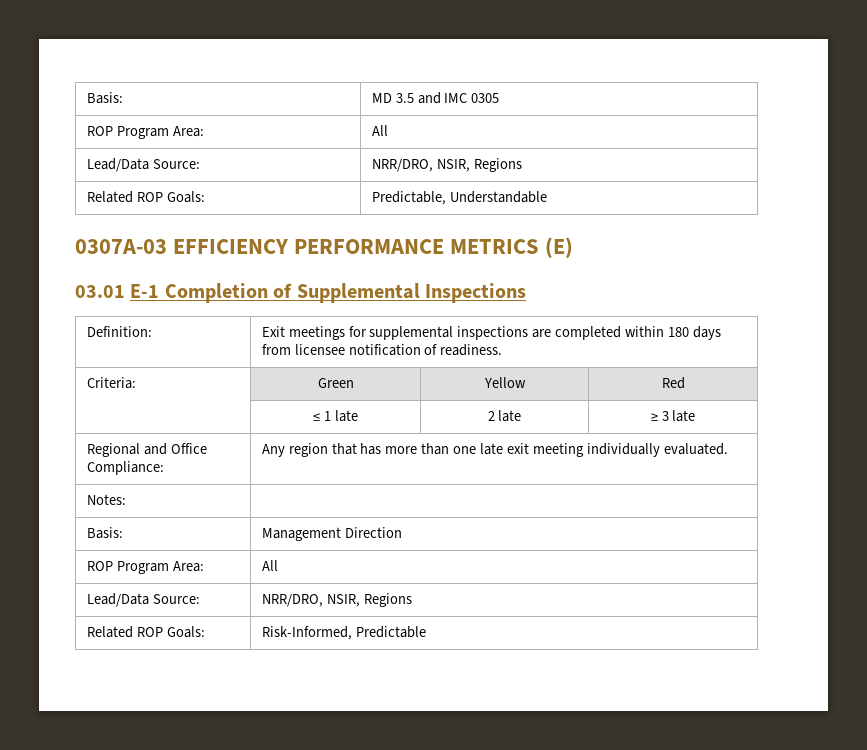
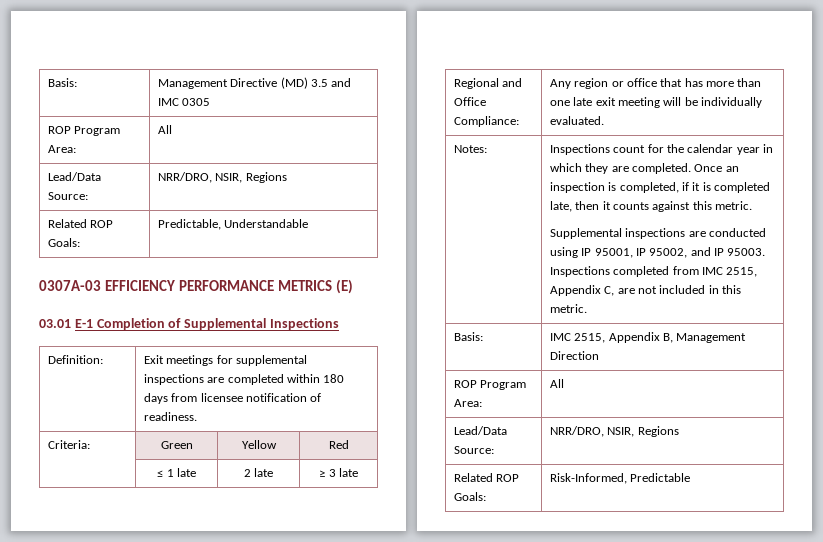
- Basis: | MD 3.5 and IMC 0305
+ Basis: | Management Directive (MD) 3.5 and IMC 0305
- Regional and Office Compliance: | Any region that has more than one late exit meeting individually evaluated.
+ Regional and Office Compliance: | Any region or office that has more than one late exit meeting will be individually evaluated.
- Basis: | Management Direction
+ Inspections count for the calendar year in which they are completed. Once an inspection is completed, if it is completed late, then it counts against this metric.
+ Supplemental inspections are conducted using IP 95001, IP 95002, and IP 95003. Inspections completed from IMC 2515, Appendix C, are not included in this metric.
+ Basis: | IMC 2515, Appendix B, Management Direction

